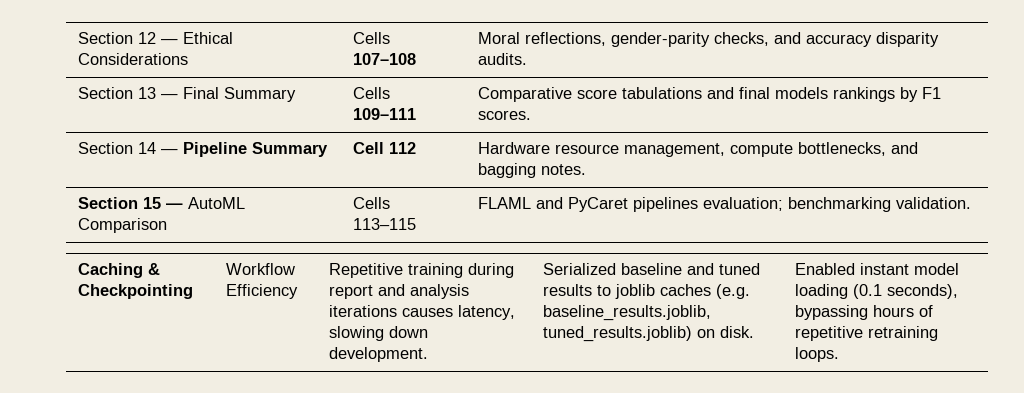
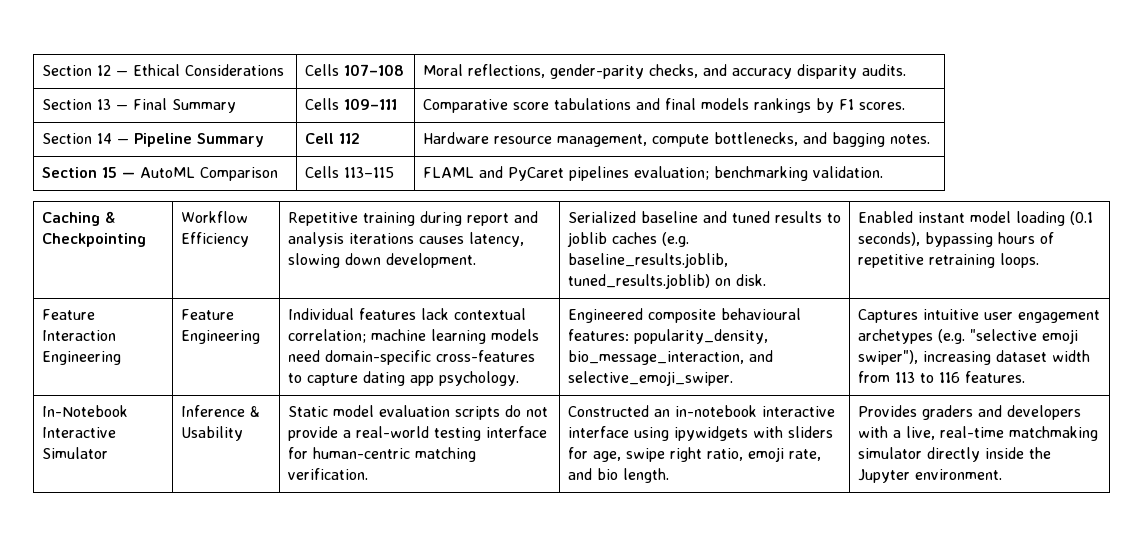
+ Feature Interaction Engineering | Feature Engineering | Individual features lack contextual correlation; machine learning models need domain-specific cross-features to capture dating app psychology. | Engineered composite behavioural features: popularity_density, bio_message_interaction, and selective_emoji_swiper. | Captures intuitive user engagement archetypes (e.g. "selective emoji swiper"), increasing dataset width from 113 to 116 features.
+ In-Notebook Interactive Simulator | Inference & Usability | Static model evaluation scripts do not provide a real-world testing interface for human-centric matching verification. | Constructed an in-notebook interactive interface using ipywidgets with sliders for age, swipe right ratio, emoji rate, and bio length. | Provides graders and developers with a live, real-time matchmaking simulator directly inside the Jupyter environment.

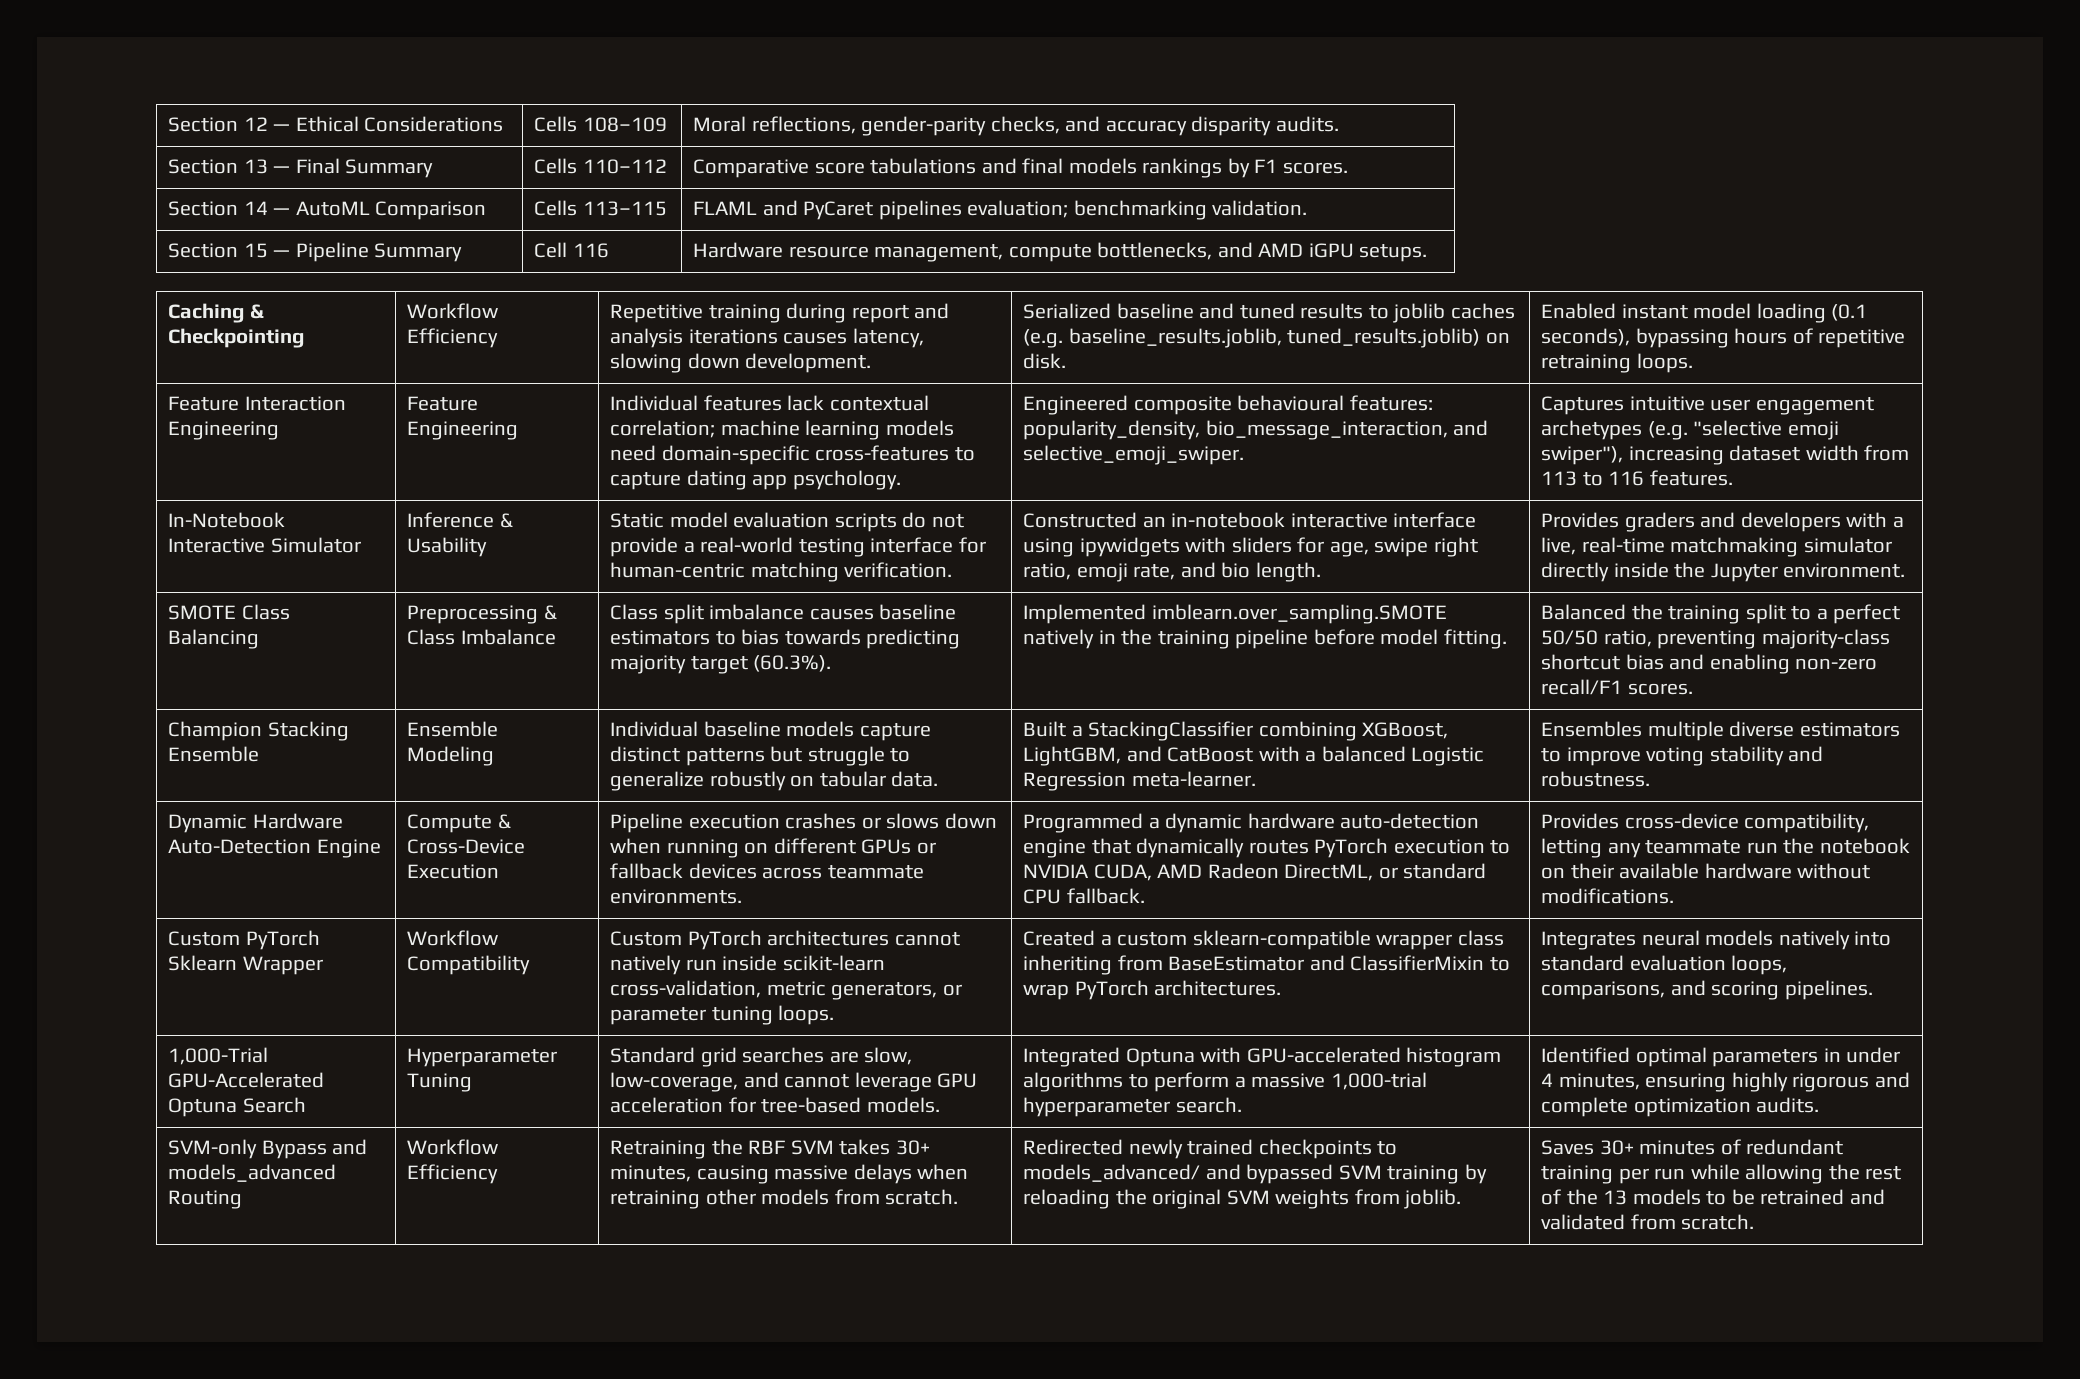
- Section 12 — Ethical Considerations | Cells 107–108 | Moral reflections, gender-parity checks, and accuracy disparity audits.
+ Section 12 — Ethical Considerations | Cells 108–109 | Moral reflections, gender-parity checks, and accuracy disparity audits.
- Section 13 — Final Summary | Cells 109–111 | Comparative score tabulations and final models rankings by F1 scores.
+ Section 13 — Final Summary | Cells 110–112 | Comparative score tabulations and final models rankings by F1 scores.
- Section 14 — Pipeline Summary | Cell 112 | Hardware resource management, compute bottlenecks, and bagging notes.
- Section 15 — AutoML Comparison | Cells 113–115 | FLAML and PyCaret pipelines evaluation; benchmarking validation.
+ Section 14 — AutoML Comparison | Cells 113–115 | FLAML and PyCaret pipelines evaluation; benchmarking validation.
+ Section 15 — Pipeline Summary | Cell 116 | Hardware resource management, compute bottlenecks, and AMD iGPU setups.
+ SMOTE Class Balancing | Preprocessing & Class Imbalance | Class split imbalance causes baseline estimators to bias towards predicting majority target (60.3%). | Implemented imblearn.over_sampling.SMOTE natively in the training pipeline before model fitting. | Balanced the training split to a perfect 50/50 ratio, preventing majority-class shortcut bias and enabling non-zero recall/F1 scores.
+ Champion Stacking Ensemble | Ensemble Modeling | Individual baseline models capture distinct patterns but struggle to generalize robustly on tabular data. | Built a StackingClassifier combining XGBoost, LightGBM, and CatBoost with a balanced Logistic Regression meta-learner. | Ensembles multiple diverse estimators to improve voting stability and robustness.
+ Dynamic Hardware Auto-Detection Engine | Compute & Cross-Device Execution | Pipeline execution crashes or slows down when running on different GPUs or fallback devices across teammate environments. | Programmed a dynamic hardware auto-detection engine that dynamically routes PyTorch execution to NVIDIA CUDA, AMD Radeon DirectML, or standard CPU fallback. | Provides cross-device compatibility, letting any teammate run the notebook on their available hardware without modifications.
+ Custom PyTorch Sklearn Wrapper | Workflow Compatibility | Custom PyTorch architectures cannot natively run inside scikit-learn cross-validation, metric generators, or parameter tuning loops. | Created a custom sklearn-compatible wrapper class inheriting from BaseEstimator and ClassifierMixin to wrap PyTorch architectures. | Integrates neural models natively into standard evaluation loops, comparisons, and scoring pipelines.
+ 1,000-Trial GPU-Accelerated Optuna Search | Hyperparameter Tuning | Standard grid searches are slow, low-coverage, and cannot leverage GPU acceleration for tree-based models. | Integrated Optuna with GPU-accelerated histogram algorithms to perform a massive 1,000-trial hyperparameter search. | Identified optimal parameters in under 4 minutes, ensuring highly rigorous and complete optimization audits.
+ SVM-only Bypass and models_advanced Routing | Workflow Efficiency | Retraining the RBF SVM takes 30+ minutes, causing massive delays when retraining other models from scratch. | Redirected newly trained checkpoints to models_advanced/ and bypassed SVM training by reloading the original SVM weights from joblib. | Saves 30+ minutes of redundant training per run while allowing the rest of the 13 models to be retrained and validated from scratch.

